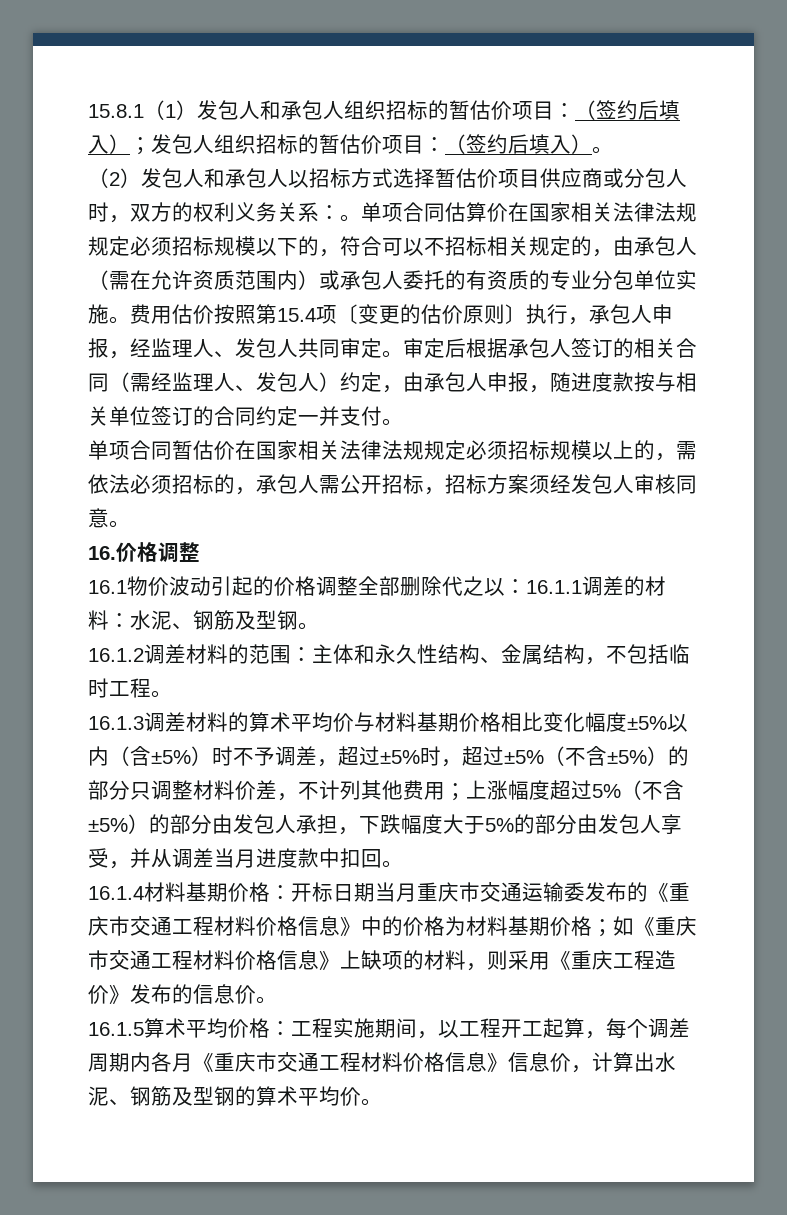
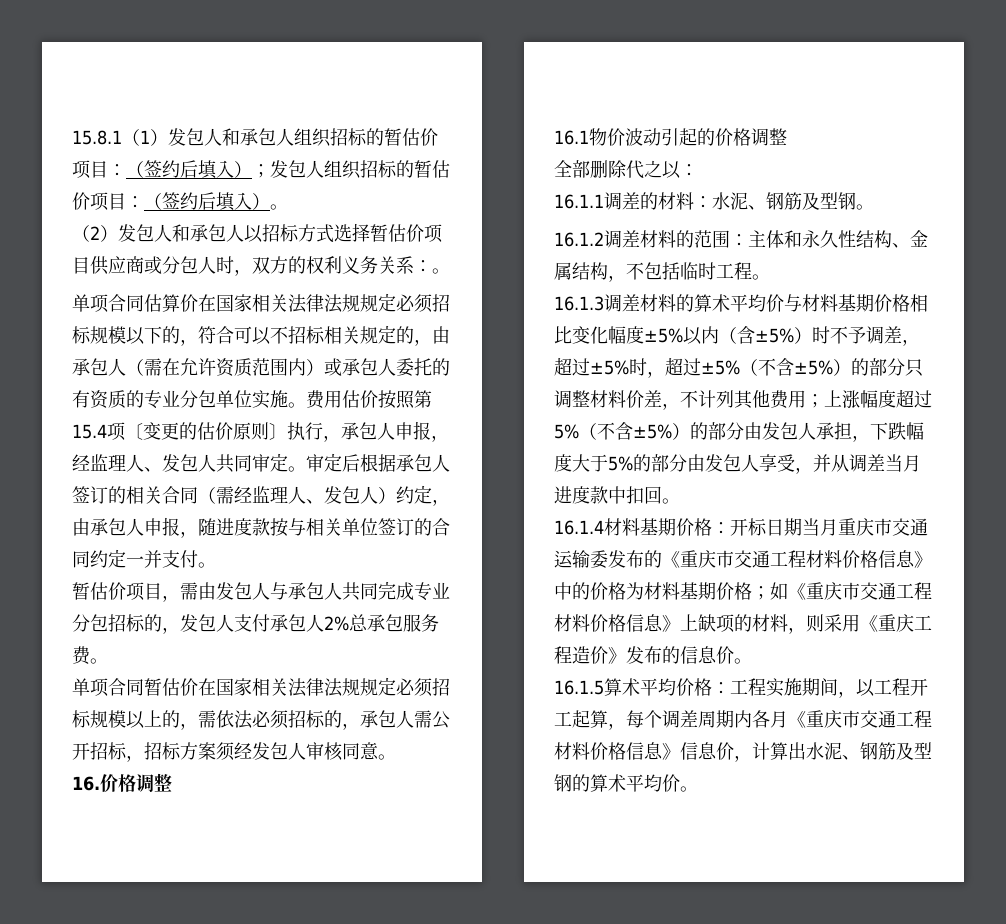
- （2）发包人和承包人以招标方式选择暂估价项目供应商或分包人时，双方的权利义务关系：。单项合同估算价在国家相关法律法规规定必须招标规模以下的，符合可以不招标相关规定的，由承包人（需在允许资质范围内）或承包人委托的有资质的专业分包单位实施。
+ （2）发包人和承包人以招标方式选择暂估价项目供应商或分包人时，双方的权利义务关系：。
+ 单项合同估算价在国家相关法律法规规定必须招标规模以下的，符合可以不招标相关规定的，由承包人（需在允许资质范围内）或承包人委托的有资质的专业分包单位实施。
+ 暂估价项目，需由发包人与承包人共同完成专业分包招标的，发包人支付承包人2%总承包服务费。
- 16.1物价波动引起的价格调整全部删除代之以：16.1.1调差的材料：水泥、钢筋及型钢。
+ 16.1物价波动引起的价格调整
+ 全部删除代之以：
+ 16.1.1调差的材料：水泥、钢筋及型钢。

